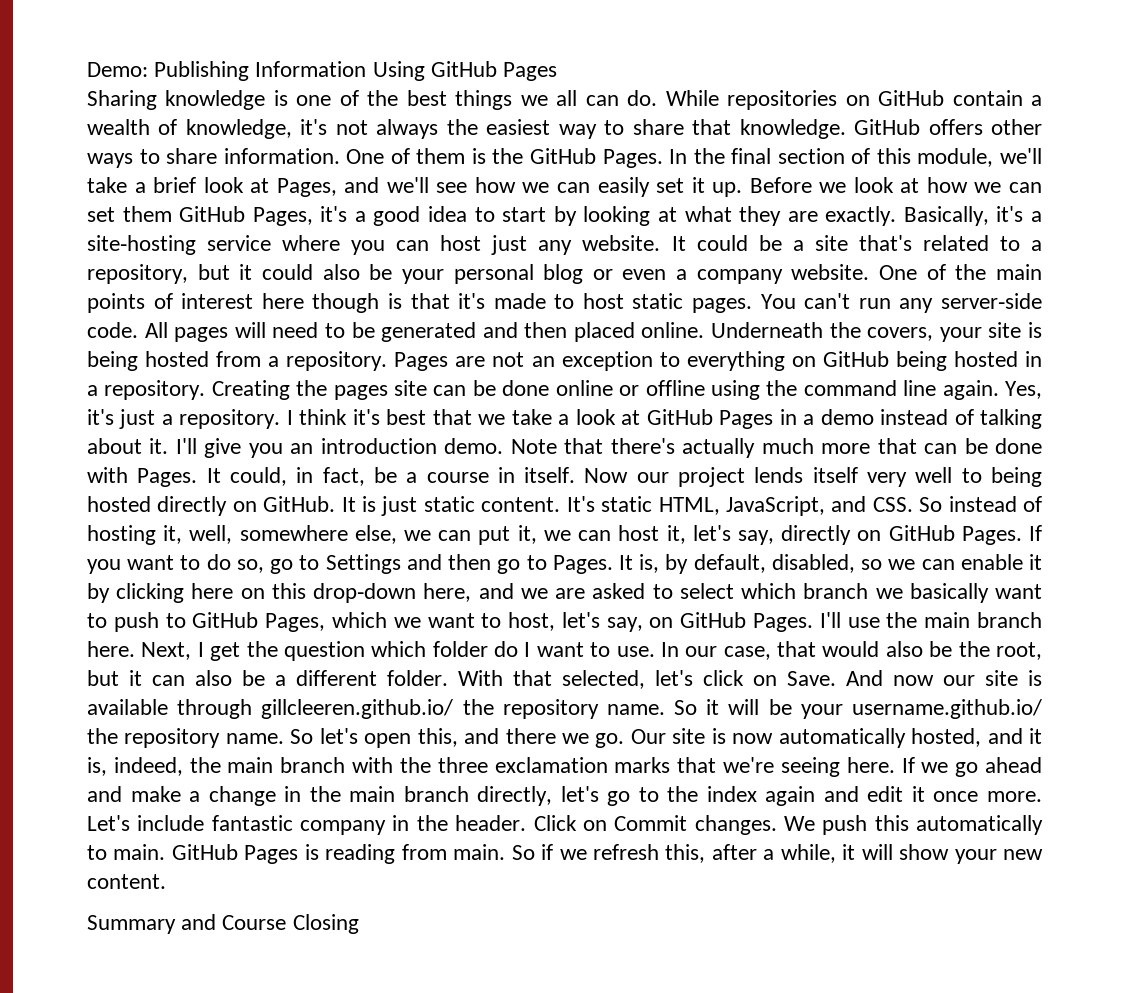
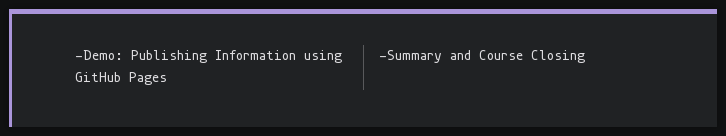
- Demo: Publishing Information Using GitHub Pages
+ -Demo: Publishing Information using GitHub Pages
- Sharing knowledge is one of the best things we all can do. While repositories on GitHub contain a wealth of knowledge, it's not always the easiest way to share that knowledge. GitHub offers other ways to share information. One of them is the GitHub Pages. In the final section of this module, we'll take a brief look at Pages, and we'll see how we can easily set it up. Before we look at how we can set them GitHub Pages, it's a good idea to start by looking at what they are exactly. Basically, it's a site‑hosting service where you can host just any website. It could be a site that's related to a repository, but it could also be your personal blog or even a company website. One of the main points of interest here though is that it's made to host static pages. You can't run any server‑side code. All pages will need to be generated and then placed online. Underneath the covers, your site is being hosted from a repository. Pages are not an exception to everything on GitHub being hosted in a repository. Creating the pages site can be done online or offline using the command line again. Yes, it's just a repository. I think it's best that we take a look at GitHub Pages in a demo instead of talking about it. I'll give you an introduction demo. Note that there's actually much more that can be done with Pages. It could, in fact, be a course in itself. Now our project lends itself very well to being hosted directly on GitHub. It is just static content. It's static HTML, JavaScript, and CSS. So instead of hosting it, well, somewhere else, we can put it, we can host it, let's say, directly on GitHub Pages. If you want to do so, go to Settings and then go to Pages. It is, by default, disabled, so we can enable it by clicking here on this drop‑down here, and we are asked to select which branch we basically want to push to GitHub Pages, which we want to host, let's say, on GitHub Pages. I'll use the main branch here. Next, I get the question which folder do I want to use. In our case, that would also be the root, but it can also be a different folder. With that selected, let's click on Save. And now our site is available through gillcleeren.github.io/ the repository name. So it will be your username.github.io/ the repository name. So let's open this, and there we go. Our site is now automatically hosted, and it is, indeed, the main branch with the three exclamation marks that we're seeing here. If we go ahead and make a change in the main branch directly, let's go to the index again and edit it once more. Let's include fantastic company in the header. Click on Commit changes. We push this automatically to main. GitHub Pages is reading from main. So if we refresh this, after a while, it will show your new content.
- Summary and Course Closing
+ -Summary and Course Closing

